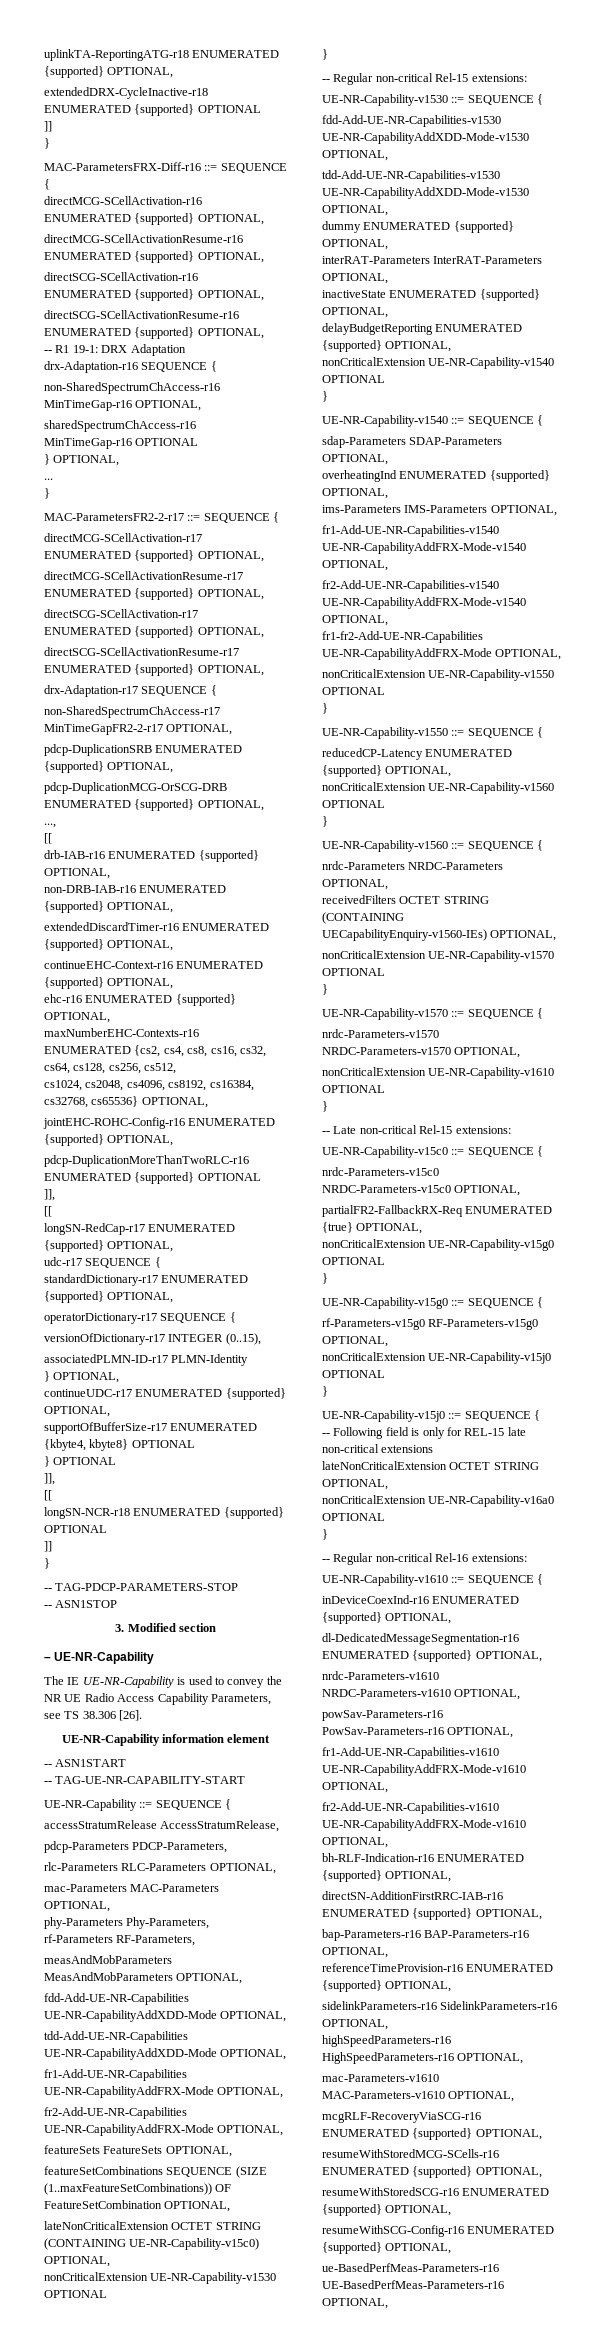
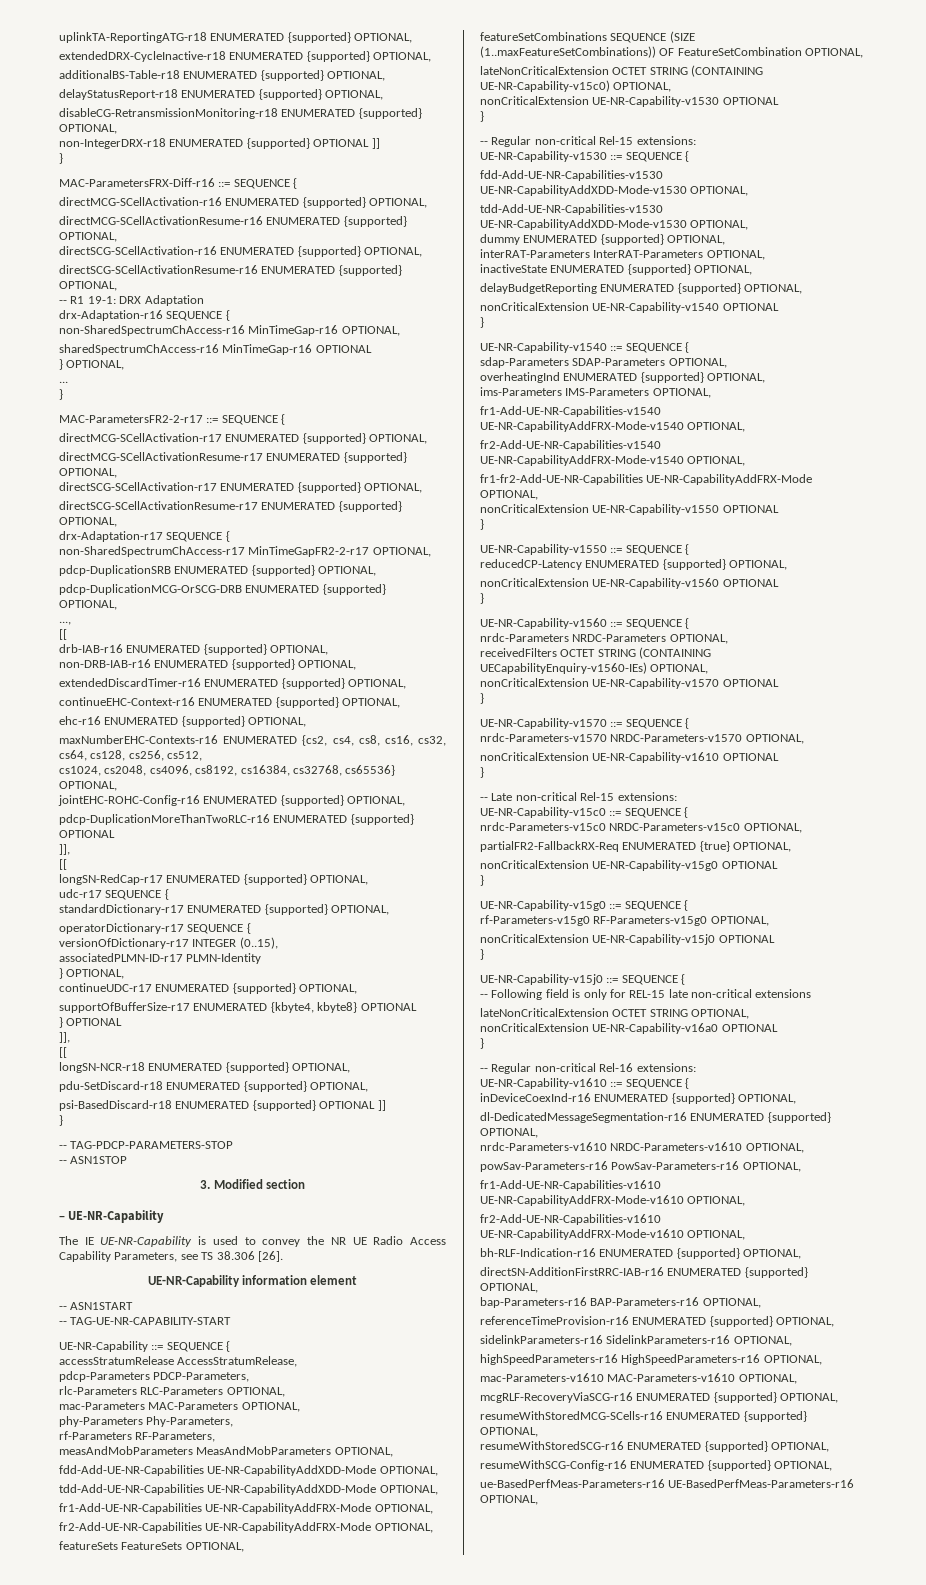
- extendedDRX-CycleInactive-r18 ENUMERATED {supported} OPTIONAL
- ]]
+ extendedDRX-CycleInactive-r18 ENUMERATED {supported} OPTIONAL,
+ additionalBS-Table-r18 ENUMERATED {supported} OPTIONAL,
+ delayStatusReport-r18 ENUMERATED {supported} OPTIONAL,
+ disableCG-RetransmissionMonitoring-r18 ENUMERATED {supported} OPTIONAL,
+ non-IntegerDRX-r18 ENUMERATED {supported} OPTIONAL ]]
- longSN-NCR-r18 ENUMERATED {supported} OPTIONAL
- ]]
+ longSN-NCR-r18 ENUMERATED {supported} OPTIONAL,
+ pdu-SetDiscard-r18 ENUMERATED {supported} OPTIONAL,
+ psi-BasedDiscard-r18 ENUMERATED {supported} OPTIONAL ]]

